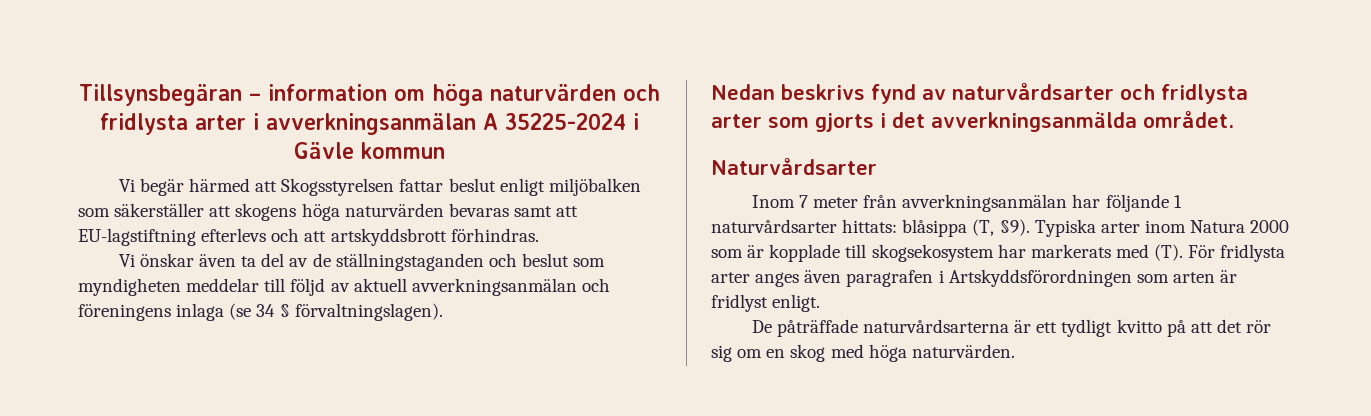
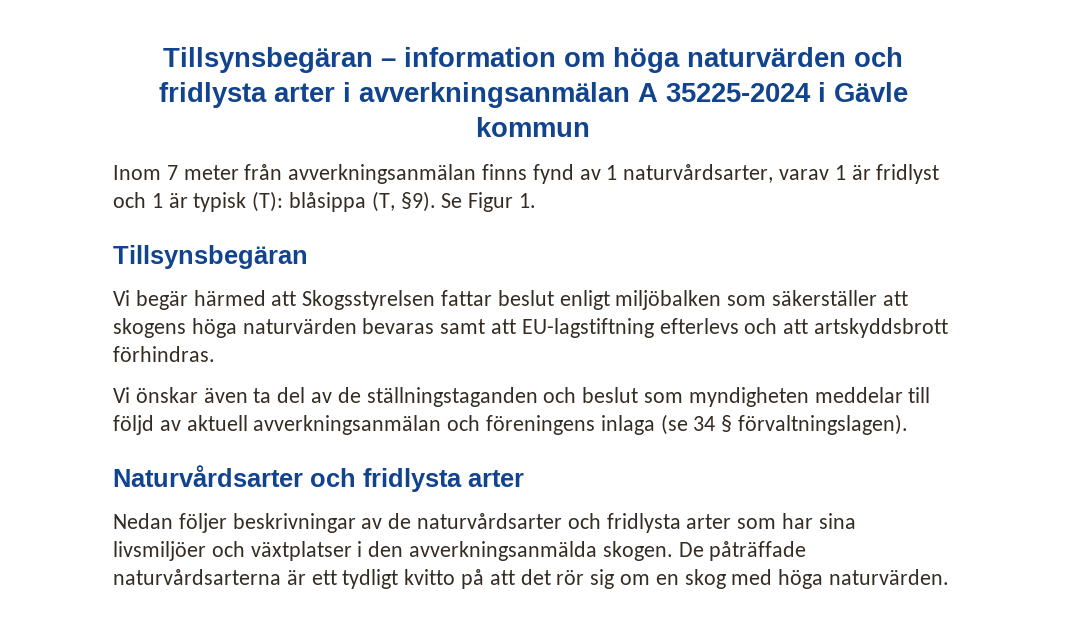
+ Inom 7 meter från avverkningsanmälan finns fynd av 1 naturvårdsarter, varav 1 är fridlyst och 1 är typisk (T): blåsippa (T, §9). Se Figur 1.
+ Tillsynsbegäran
- Nedan beskrivs fynd av naturvårdsarter och fridlysta arter som gjorts i det avverkningsanmälda området.
- Naturvårdsarter
- Inom 7 meter från avverkningsanmälan har följande 1 naturvårdsarter hittats: blåsippa (T, §9). Typiska arter inom Natura 2000 som är kopplade till skogsekosystem har markerats med (T). För fridlysta arter anges även paragrafen i Artskyddsförordningen som arten är fridlyst enligt.
- De påträffade naturvårdsarterna är ett tydligt kvitto på att det rör sig om en skog med höga naturvärden.
+ Naturvårdsarter och fridlysta arter
+ Nedan följer beskrivningar av de naturvårdsarter och fridlysta arter som har sina livsmiljöer och växtplatser i den avverkningsanmälda skogen. De påträffade naturvårdsarterna är ett tydligt kvitto på att det rör sig om en skog med höga naturvärden.

